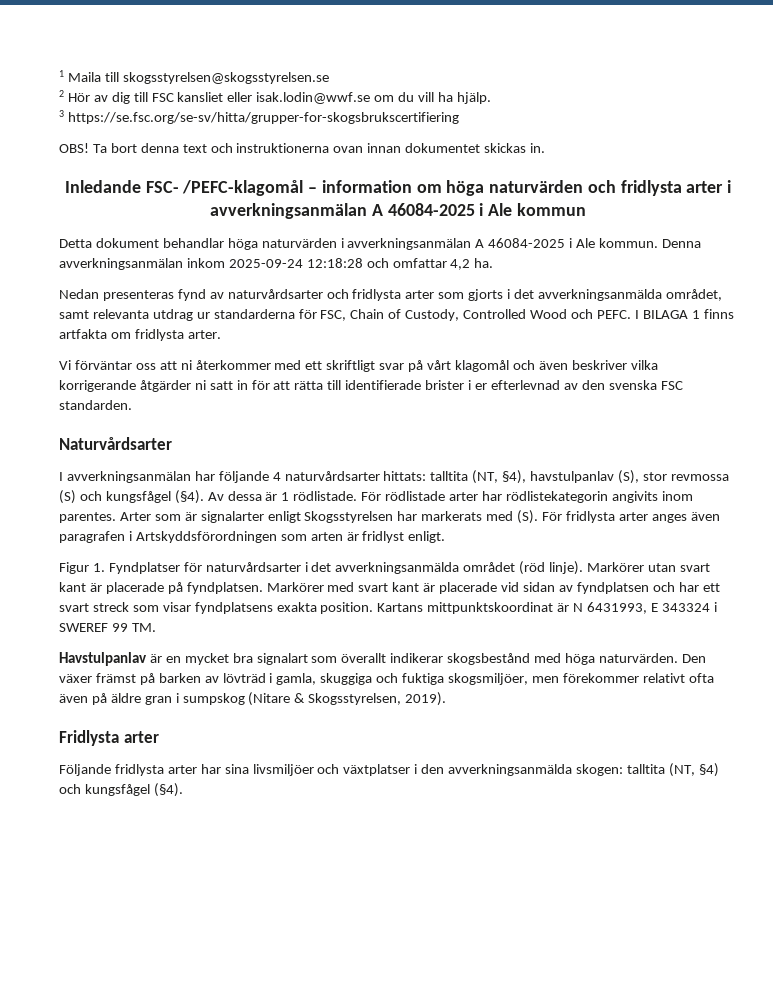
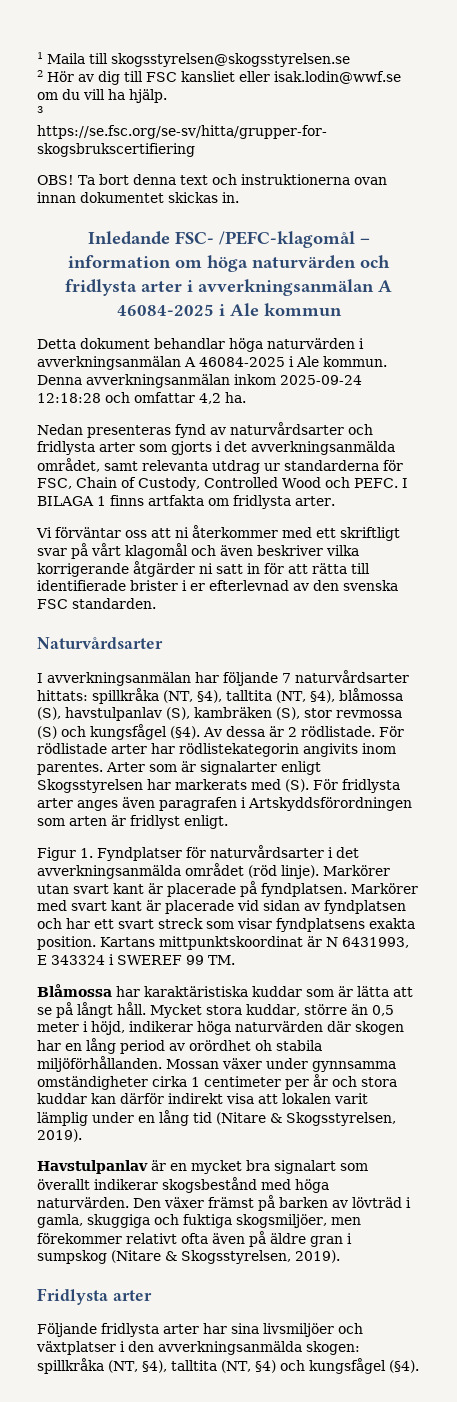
- I avverkningsanmälan har följande 4 naturvårdsarter hittats: talltita (NT, §4), havstulpanlav (S), stor revmossa (S) och kungsfågel (§4).
+ I avverkningsanmälan har följande 7 naturvårdsarter hittats: spillkråka (NT, §4), talltita (NT, §4), blåmossa (S), havstulpanlav (S), kambräken (S), stor revmossa (S) och kungsfågel (§4).
- Av dessa är 1 rödlistade.
+ Av dessa är 2 rödlistade.
+ Blåmossa har karaktäristiska kuddar som är lätta att se på långt håll. Mycket stora kuddar, större än 0,5 meter i höjd, indikerar höga naturvärden där skogen har en lång period av orördhet oh stabila miljöförhållanden. Mossan växer under gynnsamma omständigheter cirka 1 centimeter per år och stora kuddar kan därför indirekt visa att lokalen varit lämplig under en lång tid (Nitare & Skogsstyrelsen, 2019).
- Följande fridlysta arter har sina livsmiljöer och växtplatser i den avverkningsanmälda skogen: talltita (NT, §4) och kungsfågel (§4).
+ Följande fridlysta arter har sina livsmiljöer och växtplatser i den avverkningsanmälda skogen: spillkråka (NT, §4), talltita (NT, §4) och kungsfågel (§4).

